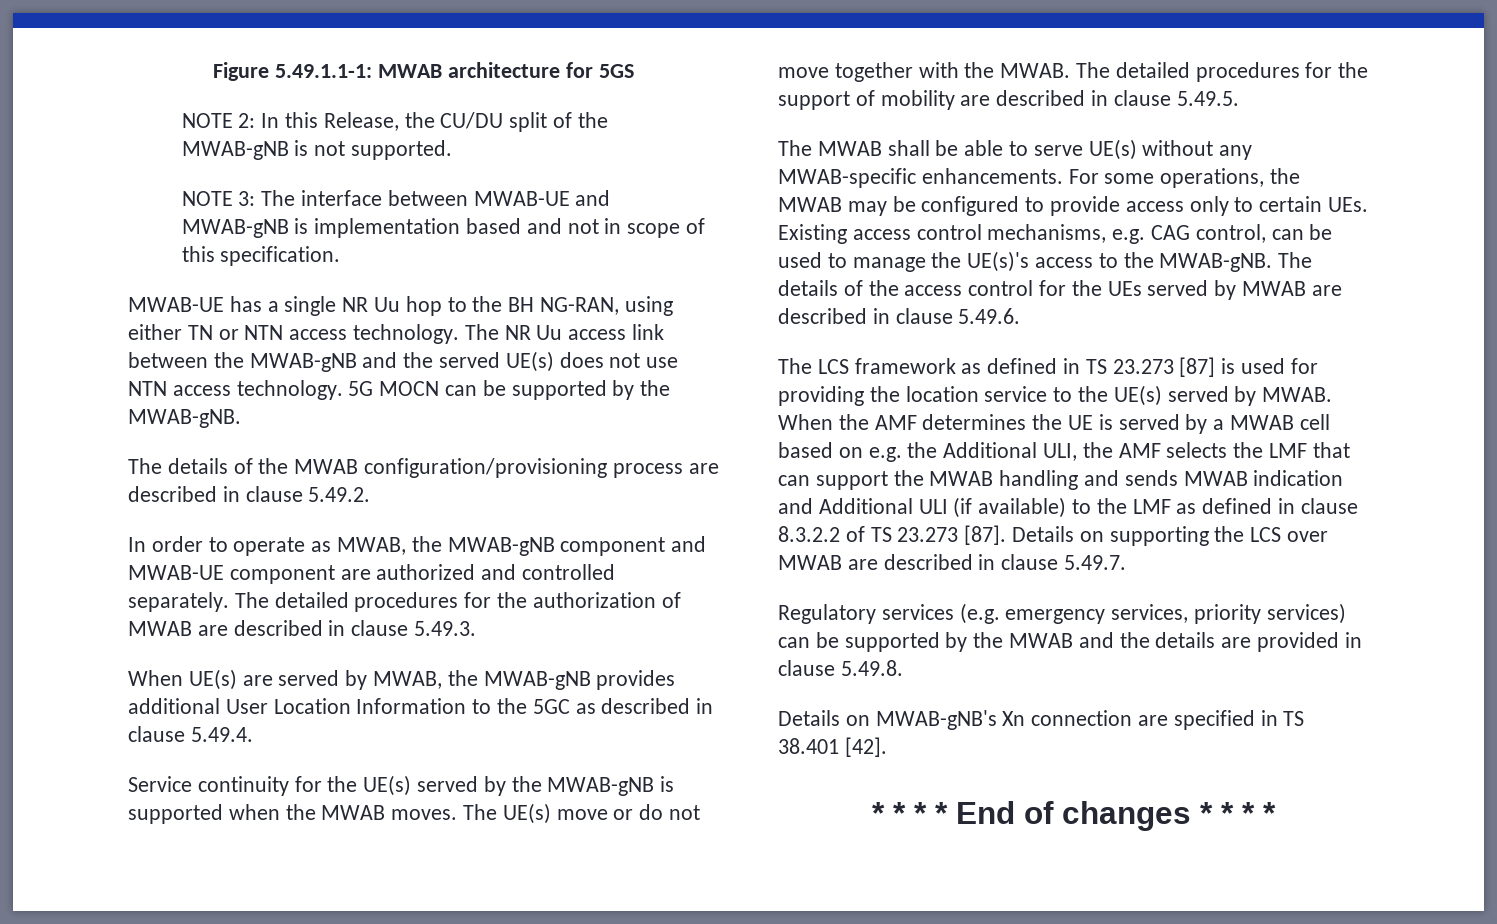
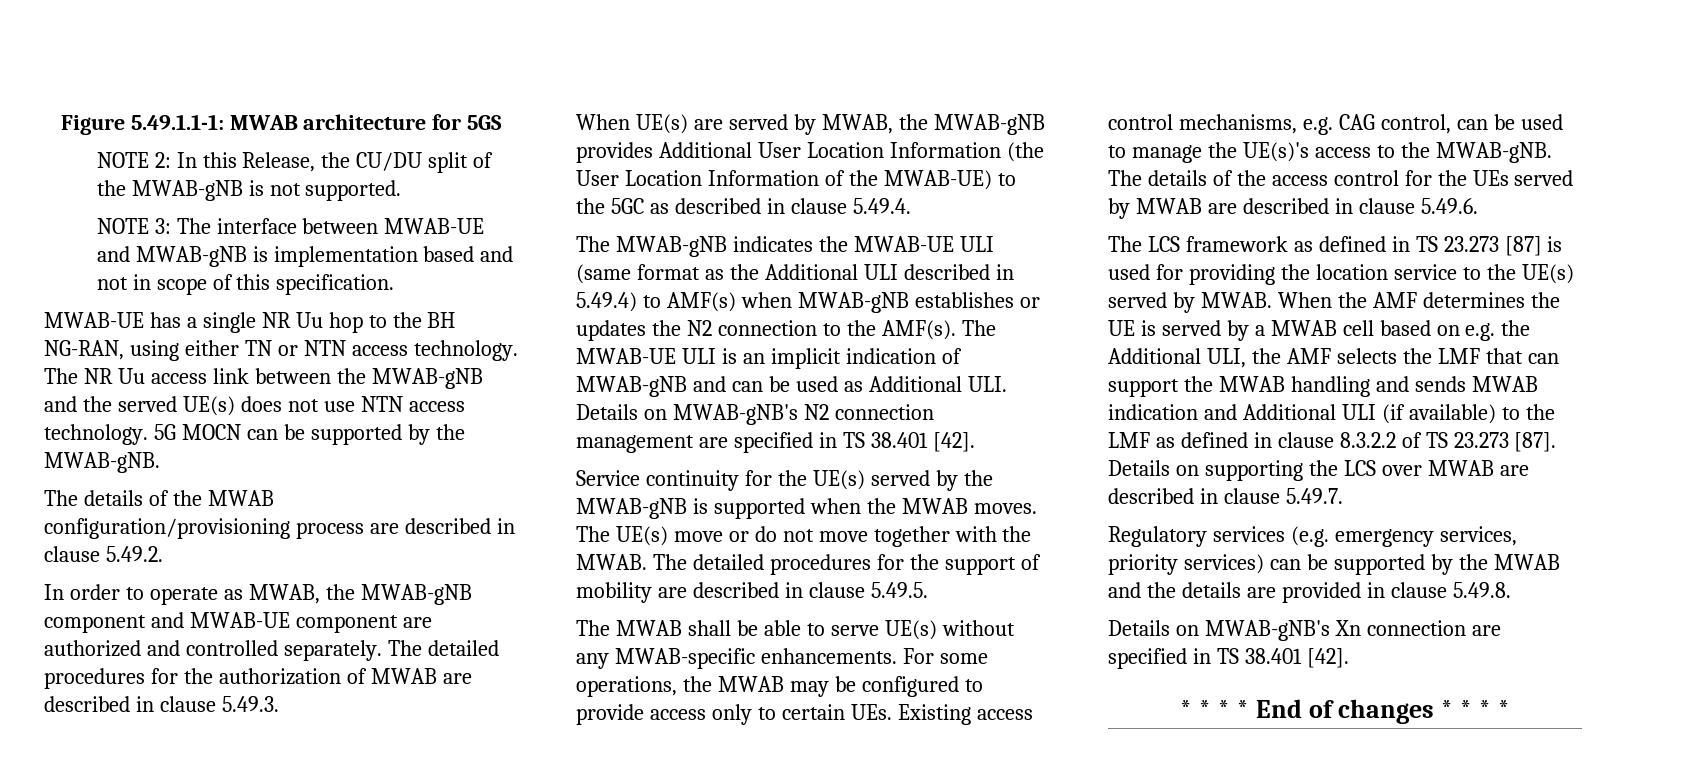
- When UE(s) are served by MWAB, the MWAB-gNB provides additional User Location Information to the 5GC as described in clause 5.49.4.
+ When UE(s) are served by MWAB, the MWAB-gNB provides Additional User Location Information (the User Location Information of the MWAB-UE) to the 5GC as described in clause 5.49.4.
+ The MWAB-gNB indicates the MWAB-UE ULI (same format as the Additional ULI described in 5.49.4) to AMF(s) when MWAB-gNB establishes or updates the N2 connection to the AMF(s). The MWAB-UE ULI is an implicit indication of MWAB-gNB and can be used as Additional ULI. Details on MWAB-gNB's N2 connection management are specified in TS 38.401 [42].

